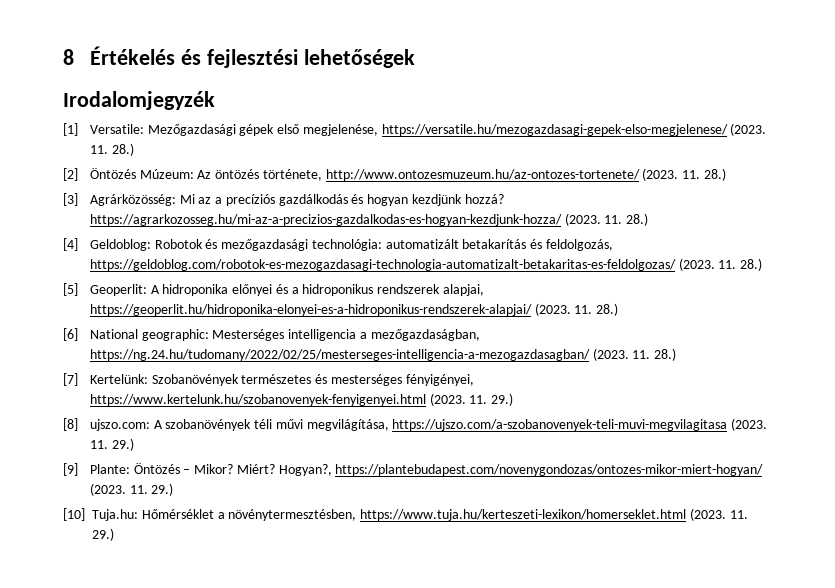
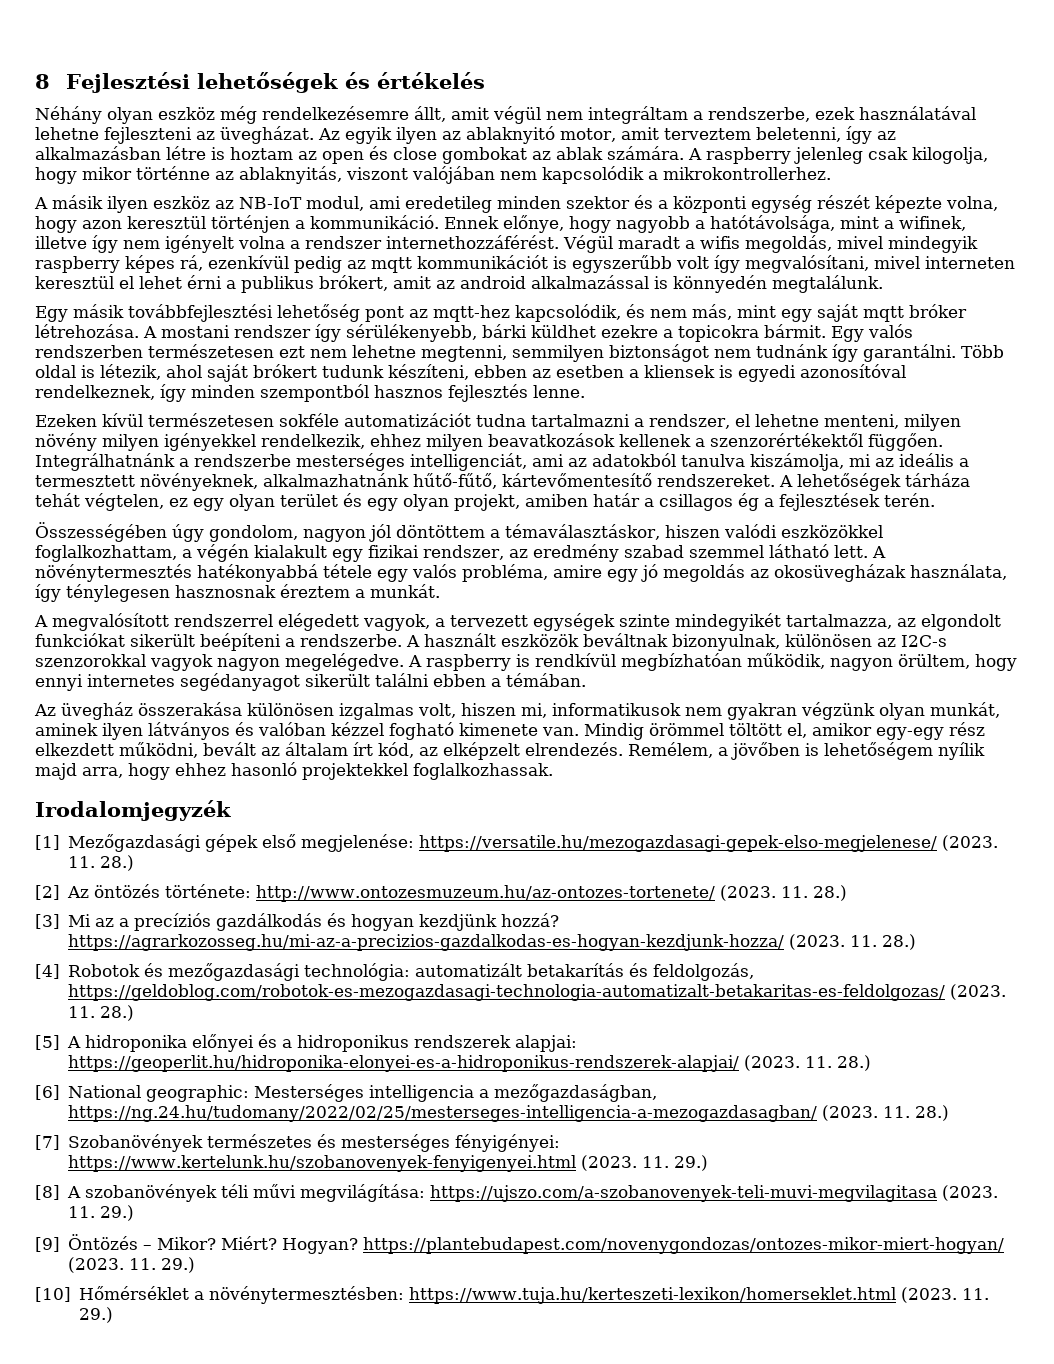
- 8 Értékelés és fejlesztési lehetőségek
+ 8 Fejlesztési lehetőségek és értékelés
+ Néhány olyan eszköz még rendelkezésemre állt, amit végül nem integráltam a rendszerbe, ezek használatával lehetne fejleszteni az üvegházat. Az egyik ilyen az ablaknyitó motor, amit terveztem beletenni, így az alkalmazásban létre is hoztam az open és close gombokat az ablak számára. A raspberry jelenleg csak kilogolja, hogy mikor történne az ablaknyitás, viszont valójában nem kapcsolódik a mikrokontrollerhez.
+ A másik ilyen eszköz az NB-IoT modul, ami eredetileg minden szektor és a központi egység részét képezte volna, hogy azon keresztül történjen a kommunikáció. Ennek előnye, hogy nagyobb a hatótávolsága, mint a wifinek, illetve így nem igényelt volna a rendszer internethozzáférést. Végül maradt a wifis megoldás, mivel mindegyik raspberry képes rá, ezenkívül pedig az mqtt kommunikációt is egyszerűbb volt így megvalósítani, mivel interneten keresztül el lehet érni a publikus brókert, amit az android alkalmazással is könnyedén megtalálunk.
+ Egy másik továbbfejlesztési lehetőség pont az mqtt-hez kapcsolódik, és nem más, mint egy saját mqtt bróker létrehozása. A mostani rendszer így sérülékenyebb, bárki küldhet ezekre a topicokra bármit. Egy valós rendszerben természetesen ezt nem lehetne megtenni, semmilyen biztonságot nem tudnánk így garantálni. Több oldal is létezik, ahol saját brókert tudunk készíteni, ebben az esetben a kliensek is egyedi azonosítóval rendelkeznek, így minden szempontból hasznos fejlesztés lenne.
+ Ezeken kívül természetesen sokféle automatizációt tudna tartalmazni a rendszer, el lehetne menteni, milyen növény milyen igényekkel rendelkezik, ehhez milyen beavatkozások kellenek a szenzorértékektől függően. Integrálhatnánk a rendszerbe mesterséges intelligenciát, ami az adatokból tanulva kiszámolja, mi az ideális a termesztett növényeknek, alkalmazhatnánk hűtő-fűtő, kártevőmentesítő rendszereket. A lehetőségek tárháza tehát végtelen, ez egy olyan terület és egy olyan projekt, amiben határ a csillagos ég a fejlesztések terén.
+ Összességében úgy gondolom, nagyon jól döntöttem a témaválasztáskor, hiszen valódi eszközökkel foglalkozhattam, a végén kialakult egy fizikai rendszer, az eredmény szabad szemmel látható lett. A növénytermesztés hatékonyabbá tétele egy valós probléma, amire egy jó megoldás az okosüvegházak használata, így ténylegesen hasznosnak éreztem a munkát.
+ A megvalósított rendszerrel elégedett vagyok, a tervezett egységek szinte mindegyikét tartalmazza, az elgondolt funkciókat sikerült beépíteni a rendszerbe. A használt eszközök beváltnak bizonyulnak, különösen az I2C-s szenzorokkal vagyok nagyon megelégedve. A raspberry is rendkívül megbízhatóan működik, nagyon örültem, hogy ennyi internetes segédanyagot sikerült találni ebben a témában.
+ Az üvegház összerakása különösen izgalmas volt, hiszen mi, informatikusok nem gyakran végzünk olyan munkát, aminek ilyen látványos és valóban kézzel fogható kimenete van. Mindig örömmel töltött el, amikor egy-egy rész elkezdett működni, bevált az általam írt kód, az elképzelt elrendezés. Remélem, a jövőben is lehetőségem nyílik majd arra, hogy ehhez hasonló projektekkel foglalkozhassak.
- [1] Versatile: Mezőgazdasági gépek első megjelenése, https://versatile.hu/mezogazdasagi-gepek-elso-megjelenese/ (2023.
+ [1] Mezőgazdasági gépek első megjelenése: https://versatile.hu/mezogazdasagi-gepek-elso-megjelenese/ (2023.
- [2] Öntözés Múzeum: Az öntözés története, http://www.ontozesmuzeum.hu/az-ontozes-tortenete/ (2023.
+ [2] Az öntözés története: http://www.ontozesmuzeum.hu/az-ontozes-tortenete/ (2023.
- [3] Agrárközösség: Mi az a precíziós gazdálkodás és hogyan kezdjünk hozzá? https://agrarkozosseg.hu/mi-az-a-precizios-gazdalkodas-es-hogyan-kezdjunk-hozza/ (2023.
+ [3] Mi az a precíziós gazdálkodás és hogyan kezdjünk hozzá? https://agrarkozosseg.hu/mi-az-a-precizios-gazdalkodas-es-hogyan-kezdjunk-hozza/ (2023.
- [4] Geldoblog: Robotok és mezőgazdasági technológia: automatizált betakarítás és feldolgozás, https://geldoblog.com/robotok-es-mezogazdasagi-technologia-automatizalt-betakaritas-es-feldolgozas/ (2023.
+ [4] Robotok és mezőgazdasági technológia: automatizált betakarítás és feldolgozás, https://geldoblog.com/robotok-es-mezogazdasagi-technologia-automatizalt-betakaritas-es-feldolgozas/ (2023.
- [5] Geoperlit: A hidroponika előnyei és a hidroponikus rendszerek alapjai, https://geoperlit.hu/hidroponika-elonyei-es-a-hidroponikus-rendszerek-alapjai/ (2023.
+ [5] A hidroponika előnyei és a hidroponikus rendszerek alapjai: https://geoperlit.hu/hidroponika-elonyei-es-a-hidroponikus-rendszerek-alapjai/ (2023.
- [7] Kertelünk: Szobanövények természetes és mesterséges fényigényei, https://www.kertelunk.hu/szobanovenyek-fenyigenyei.html (2023.
+ [7] Szobanövények természetes és mesterséges fényigényei: https://www.kertelunk.hu/szobanovenyek-fenyigenyei.html (2023.
- [8] ujszo.com: A szobanövények téli művi megvilágítása, https://ujszo.com/a-szobanovenyek-teli-muvi-megvilagitasa (2023.
+ [8] A szobanövények téli művi megvilágítása: https://ujszo.com/a-szobanovenyek-teli-muvi-megvilagitasa (2023.
- [9] Plante: Öntözés – Mikor?
+ [9] Öntözés – Mikor?
- Hogyan?, https://plantebudapest.com/novenygondozas/ontozes-mikor-miert-hogyan/ (2023.
+ Hogyan? https://plantebudapest.com/novenygondozas/ontozes-mikor-miert-hogyan/ (2023.
- [10] Tuja.hu: Hőmérséklet a növénytermesztésben, https://www.tuja.hu/kerteszeti-lexikon/homerseklet.html (2023.
+ [10] Hőmérséklet a növénytermesztésben: https://www.tuja.hu/kerteszeti-lexikon/homerseklet.html (2023.

